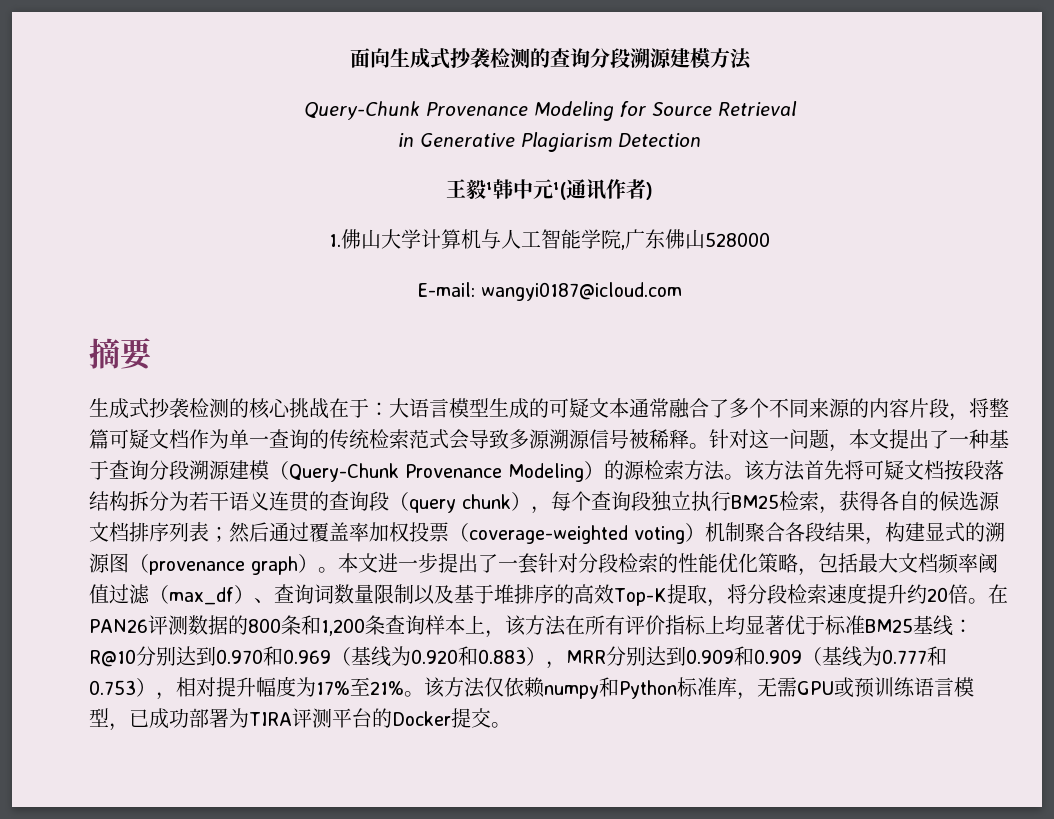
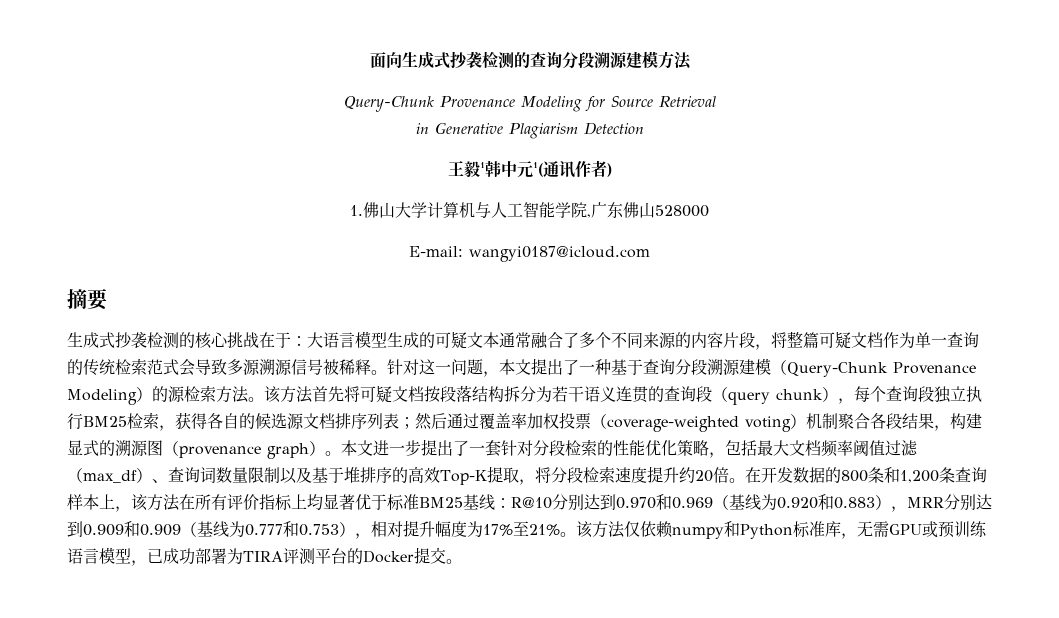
- 在PAN26评测数据的800条和1,200条查询样本上，该方法在所有评价指标上均显著优于标准BM25基线：R@10分别达到0.970和0.969（基线为0.920和0.883），MRR分别达到0.909和0.909（基线为0.777和0.753），相对提升幅度为17%至21%。
+ 在开发数据的800条和1,200条查询样本上，该方法在所有评价指标上均显著优于标准BM25基线：R@10分别达到0.970和0.969（基线为0.920和0.883），MRR分别达到0.909和0.909（基线为0.777和0.753），相对提升幅度为17%至21%。

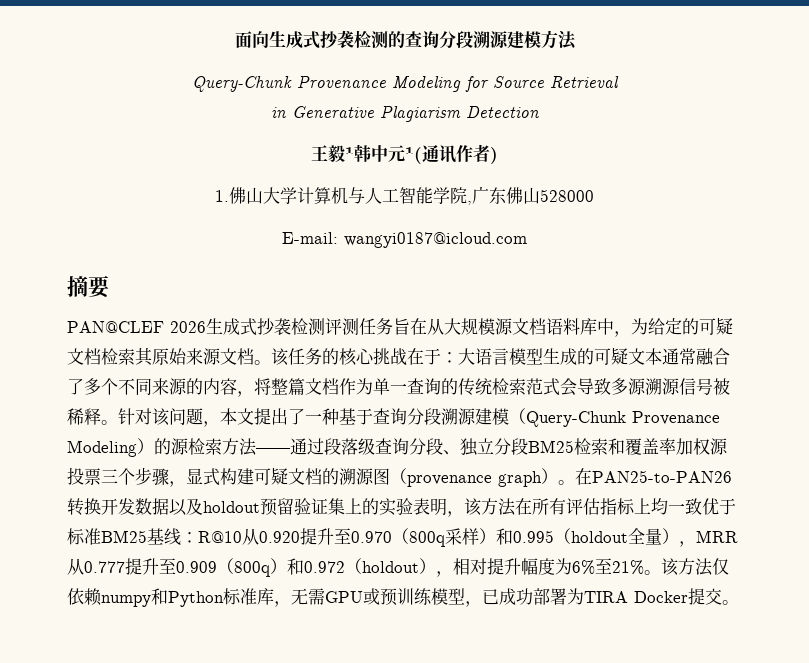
- 生成式抄袭检测的核心挑战在于：大语言模型生成的可疑文本通常融合了多个不同来源的内容片段，将整篇可疑文档作为单一查询的传统检索范式会导致多源溯源信号被稀释。
+ PAN@CLEF 2026生成式抄袭检测评测任务旨在从大规模源文档语料库中，为给定的可疑文档检索其原始来源文档。该任务的核心挑战在于：大语言模型生成的可疑文本通常融合了多个不同来源的内容，将整篇文档作为单一查询的传统检索范式会导致多源溯源信号被稀释。
- 针对这一问题，本文提出了一种基于查询分段溯源建模（Query-Chunk Provenance Modeling）的源检索方法。该方法首先将可疑文档按段落结构拆分为若干语义连贯的查询段（query chunk），每个查询段独立执行BM25检索，获得各自的候选源文档排序列表；然后通过覆盖率加权投票（coverage-weighted voting）机制聚合各段结果，构建显式的溯源图（provenance graph）。
+ 针对该问题，本文提出了一种基于查询分段溯源建模（Query-Chunk Provenance Modeling）的源检索方法——通过段落级查询分段、独立分段BM25检索和覆盖率加权源投票三个步骤，显式构建可疑文档的溯源图（provenance graph）。
- 本文进一步提出了一套针对分段检索的性能优化策略，包括最大文档频率阈值过滤（max_df）、查询词数量限制以及基于堆排序的高效Top-K提取，将分段检索速度提升约20倍。在开发数据的800条和1,200条查询样本上，该方法在所有评价指标上均显著优于标准BM25基线：R@10分别达到0.970和0.969（基线为0.920和0.883），MRR分别达到0.909和0.909（基线为0.777和0.753），相对提升幅度为17%至21%。
+ 在PAN25-to-PAN26转换开发数据以及holdout预留验证集上的实验表明，该方法在所有评估指标上均一致优于标准BM25基线：R@10从0.920提升至0.970（800q采样）和0.995（holdout全量），MRR从0.777提升至0.909（800q）和0.972（holdout），相对提升幅度为6%至21%。
- 该方法仅依赖numpy和Python标准库，无需GPU或预训练语言模型，已成功部署为TIRA评测平台的Docker提交。
+ 该方法仅依赖numpy和Python标准库，无需GPU或预训练模型，已成功部署为TIRA Docker提交。

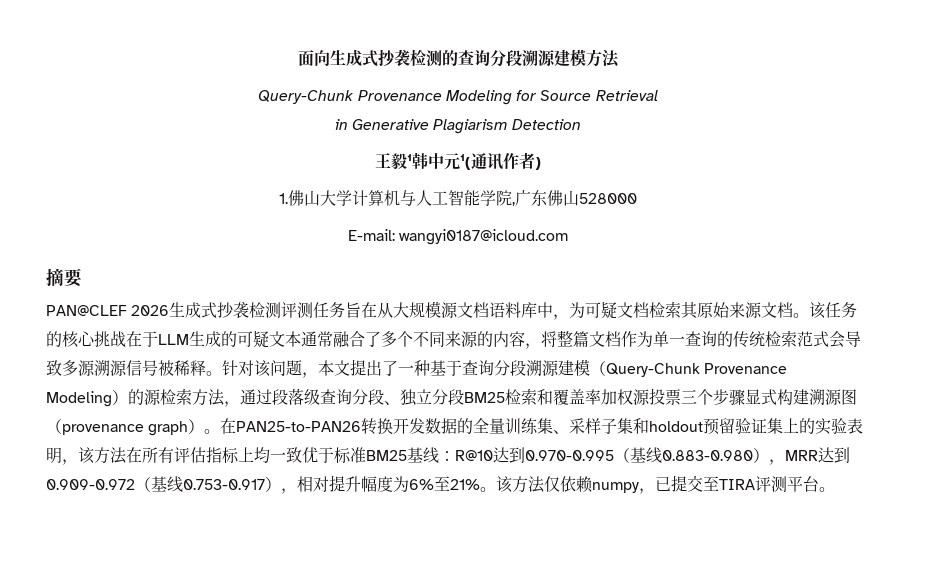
- PAN@CLEF 2026生成式抄袭检测评测任务旨在从大规模源文档语料库中，为给定的可疑文档检索其原始来源文档。
+ PAN@CLEF 2026生成式抄袭检测评测任务旨在从大规模源文档语料库中，为可疑文档检索其原始来源文档。
- 该任务的核心挑战在于：大语言模型生成的可疑文本通常融合了多个不同来源的内容，将整篇文档作为单一查询的传统检索范式会导致多源溯源信号被稀释。
+ 该任务的核心挑战在于LLM生成的可疑文本通常融合了多个不同来源的内容，将整篇文档作为单一查询的传统检索范式会导致多源溯源信号被稀释。
- 针对该问题，本文提出了一种基于查询分段溯源建模（Query-Chunk Provenance Modeling）的源检索方法——通过段落级查询分段、独立分段BM25检索和覆盖率加权源投票三个步骤，显式构建可疑文档的溯源图（provenance graph）。
+ 针对该问题，本文提出了一种基于查询分段溯源建模（Query-Chunk Provenance Modeling）的源检索方法，通过段落级查询分段、独立分段BM25检索和覆盖率加权源投票三个步骤显式构建溯源图（provenance graph）。
- 在PAN25-to-PAN26转换开发数据以及holdout预留验证集上的实验表明，该方法在所有评估指标上均一致优于标准BM25基线：R@10从0.920提升至0.970（800q采样）和0.995（holdout全量），MRR从0.777提升至0.909（800q）和0.972（holdout），相对提升幅度为6%至21%。
+ 在PAN25-to-PAN26转换开发数据的全量训练集、采样子集和holdout预留验证集上的实验表明，该方法在所有评估指标上均一致优于标准BM25基线：R@10达到0.970-0.995（基线0.883-0.980），MRR达到0.909-0.972（基线0.753-0.917），相对提升幅度为6%至21%。
- 该方法仅依赖numpy和Python标准库，无需GPU或预训练模型，已成功部署为TIRA Docker提交。
+ 该方法仅依赖numpy，已提交至TIRA评测平台。

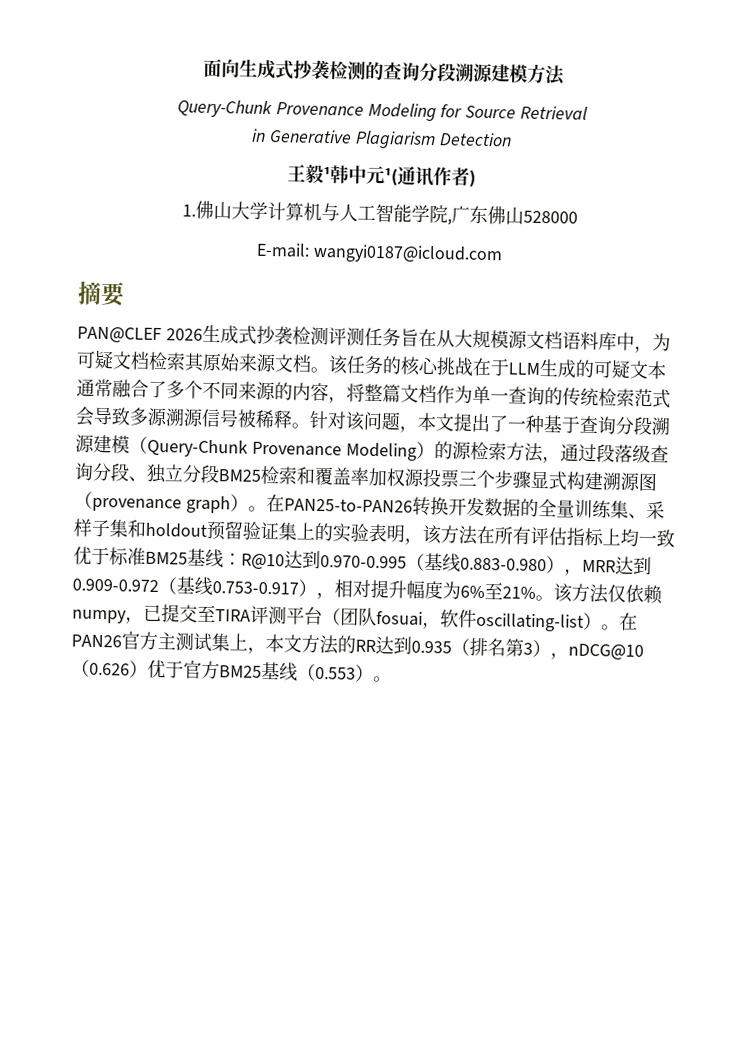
- 该方法仅依赖numpy，已提交至TIRA评测平台。
+ 该方法仅依赖numpy，已提交至TIRA评测平台（团队fosuai，软件oscillating-list）。在PAN26官方主测试集上，本文方法的RR达到0.935（排名第3），nDCG@10（0.626）优于官方BM25基线（0.553）。

